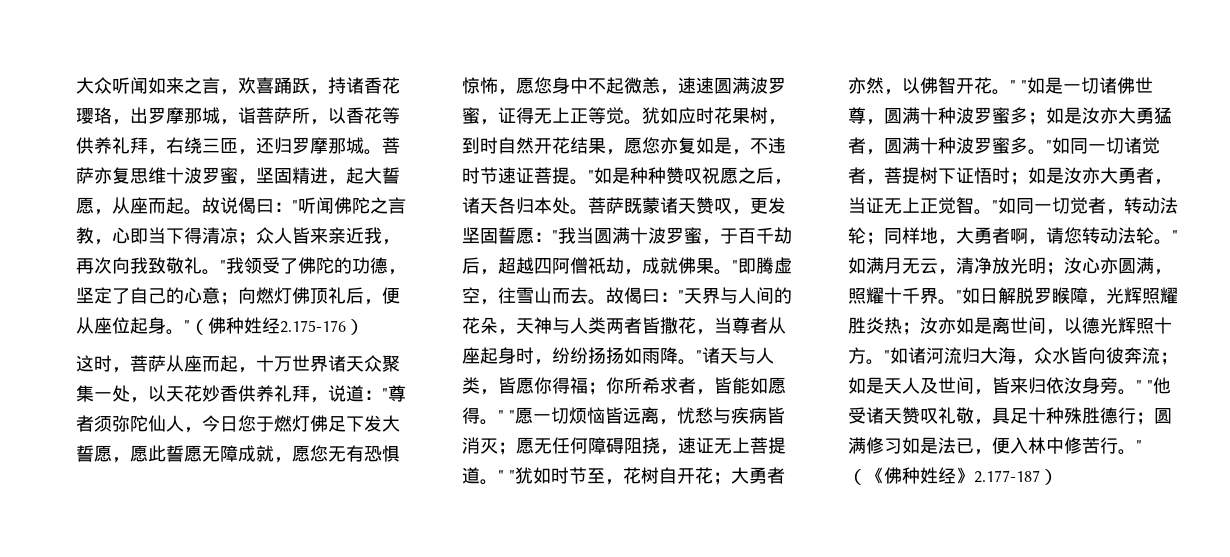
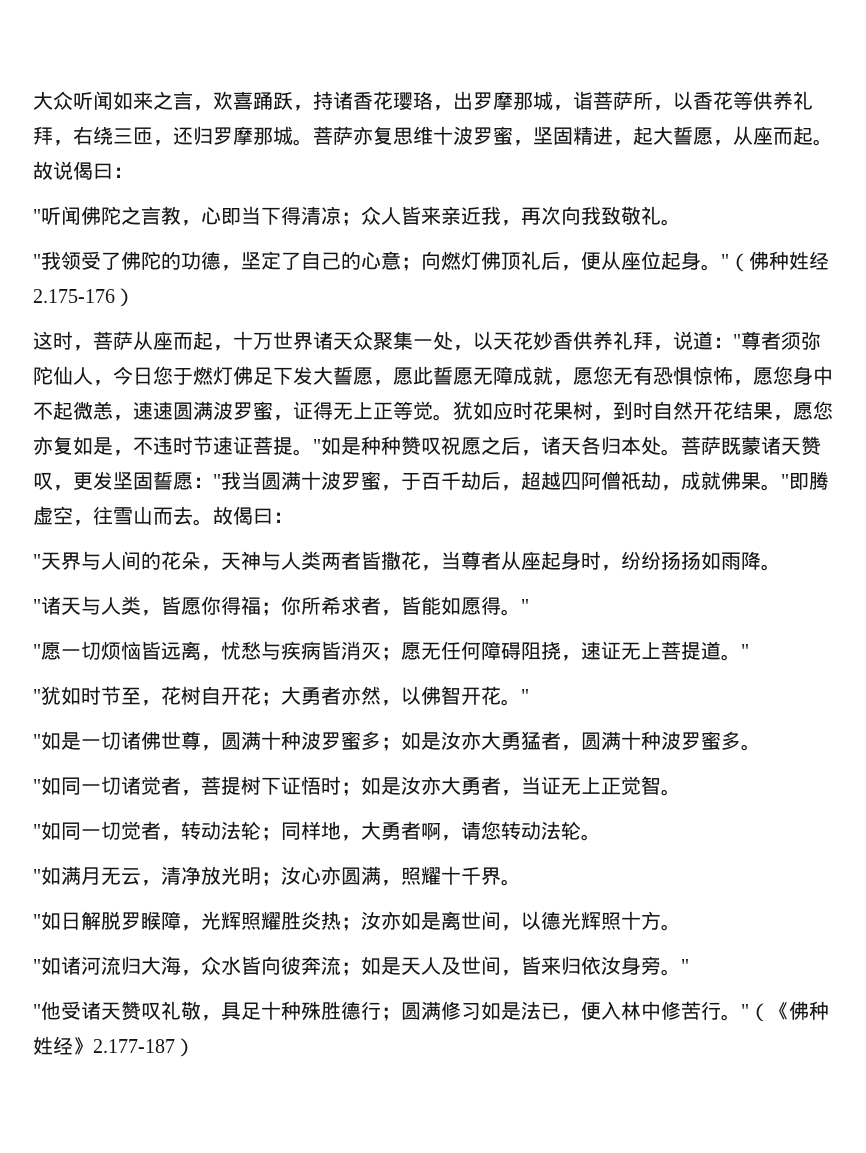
- 故说偈曰："听闻佛陀之言教，心即当下得清凉；众人皆来亲近我，再次向我致敬礼。"我领受了佛陀的功德，坚定了自己的心意；向燃灯佛顶礼后，便从座位起身。
+ 故说偈曰：
+ "听闻佛陀之言教，心即当下得清凉；众人皆来亲近我，再次向我致敬礼。
+ "我领受了佛陀的功德，坚定了自己的心意；向燃灯佛顶礼后，便从座位起身。
- 故偈曰："天界与人间的花朵，天神与人类两者皆撒花，当尊者从座起身时，纷纷扬扬如雨降。"诸天与人类，皆愿你得福；你所希求者，皆能如愿得。" "愿一切烦恼皆远离，忧愁与疾病皆消灭；愿无任何障碍阻挠，速证无上菩提道。" "犹如时节至，花树自开花；
+ 故偈曰：
+ "天界与人间的花朵，天神与人类两者皆撒花，当尊者从座起身时，纷纷扬扬如雨降。
+ "诸天与人类，皆愿你得福；你所希求者，皆能如愿得。"
+ "愿一切烦恼皆远离，忧愁与疾病皆消灭；愿无任何障碍阻挠，速证无上菩提道。"
+ "犹如时节至，花树自开花；
- 大勇者亦然，以佛智开花。" "如是一切诸佛世尊，圆满十种波罗蜜多；
+ 大勇者亦然，以佛智开花。"
+ "如是一切诸佛世尊，圆满十种波罗蜜多；
- 如是汝亦大勇猛者，圆满十种波罗蜜多。"如同一切诸觉者，菩提树下证悟时；
+ 如是汝亦大勇猛者，圆满十种波罗蜜多。
+ "如同一切诸觉者，菩提树下证悟时；
- 如是汝亦大勇者，当证无上正觉智。"如同一切觉者，转动法轮；
+ 如是汝亦大勇者，当证无上正觉智。
+ "如同一切觉者，转动法轮；
- 同样地，大勇者啊，请您转动法轮。"如满月无云，清净放光明；
+ 同样地，大勇者啊，请您转动法轮。
+ "如满月无云，清净放光明；
- 汝心亦圆满，照耀十千界。"如日解脱罗睺障，光辉照耀胜炎热；
+ 汝心亦圆满，照耀十千界。
+ "如日解脱罗睺障，光辉照耀胜炎热；
- 汝亦如是离世间，以德光辉照十方。"如诸河流归大海，众水皆向彼奔流；
+ 汝亦如是离世间，以德光辉照十方。
+ "如诸河流归大海，众水皆向彼奔流；
- 如是天人及世间，皆来归依汝身旁。" "他受诸天赞叹礼敬，具足十种殊胜德行；
+ 如是天人及世间，皆来归依汝身旁。"
+ "他受诸天赞叹礼敬，具足十种殊胜德行；

